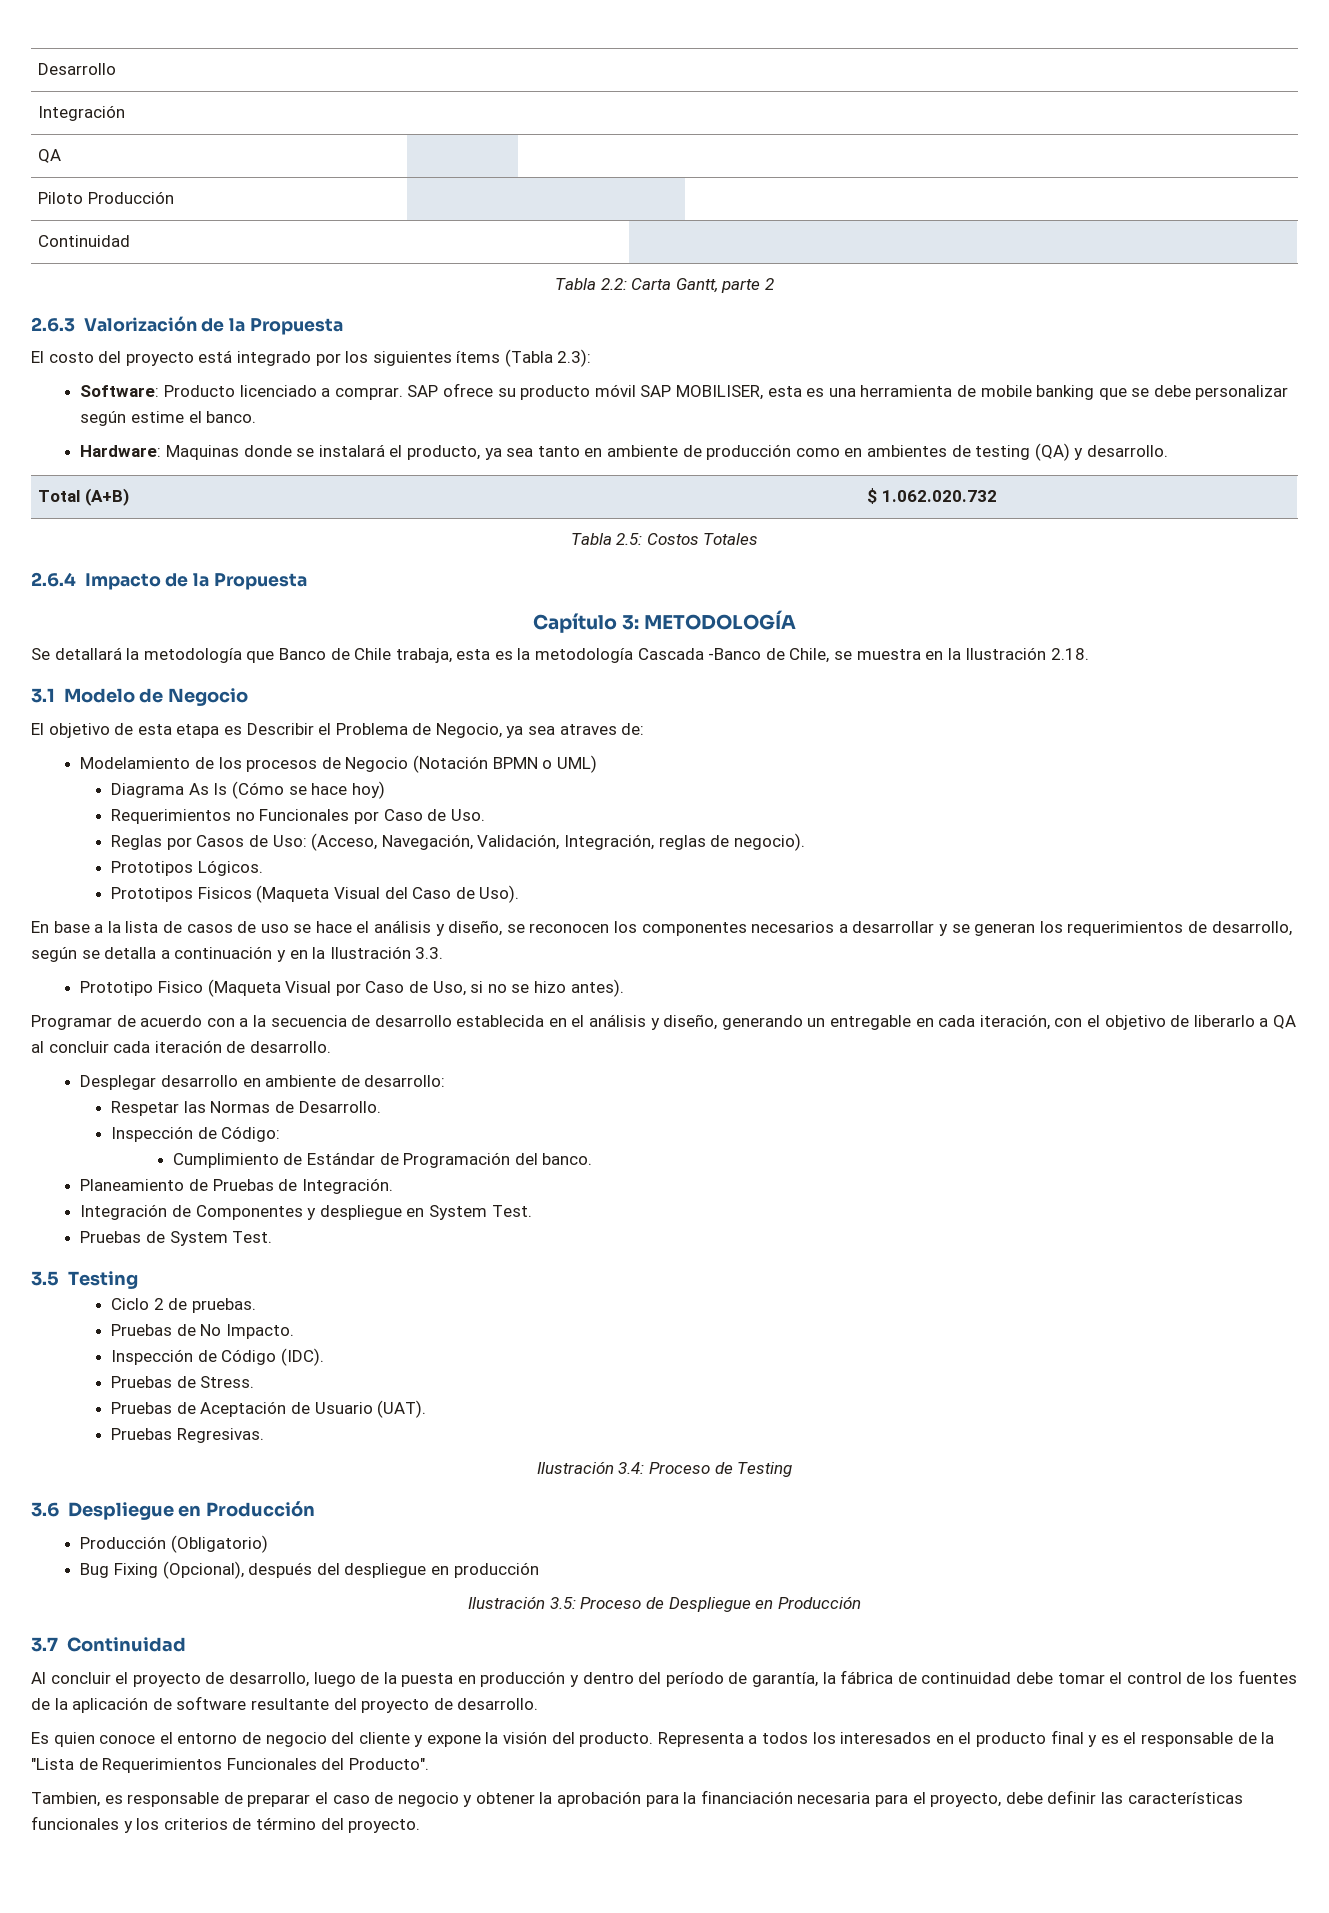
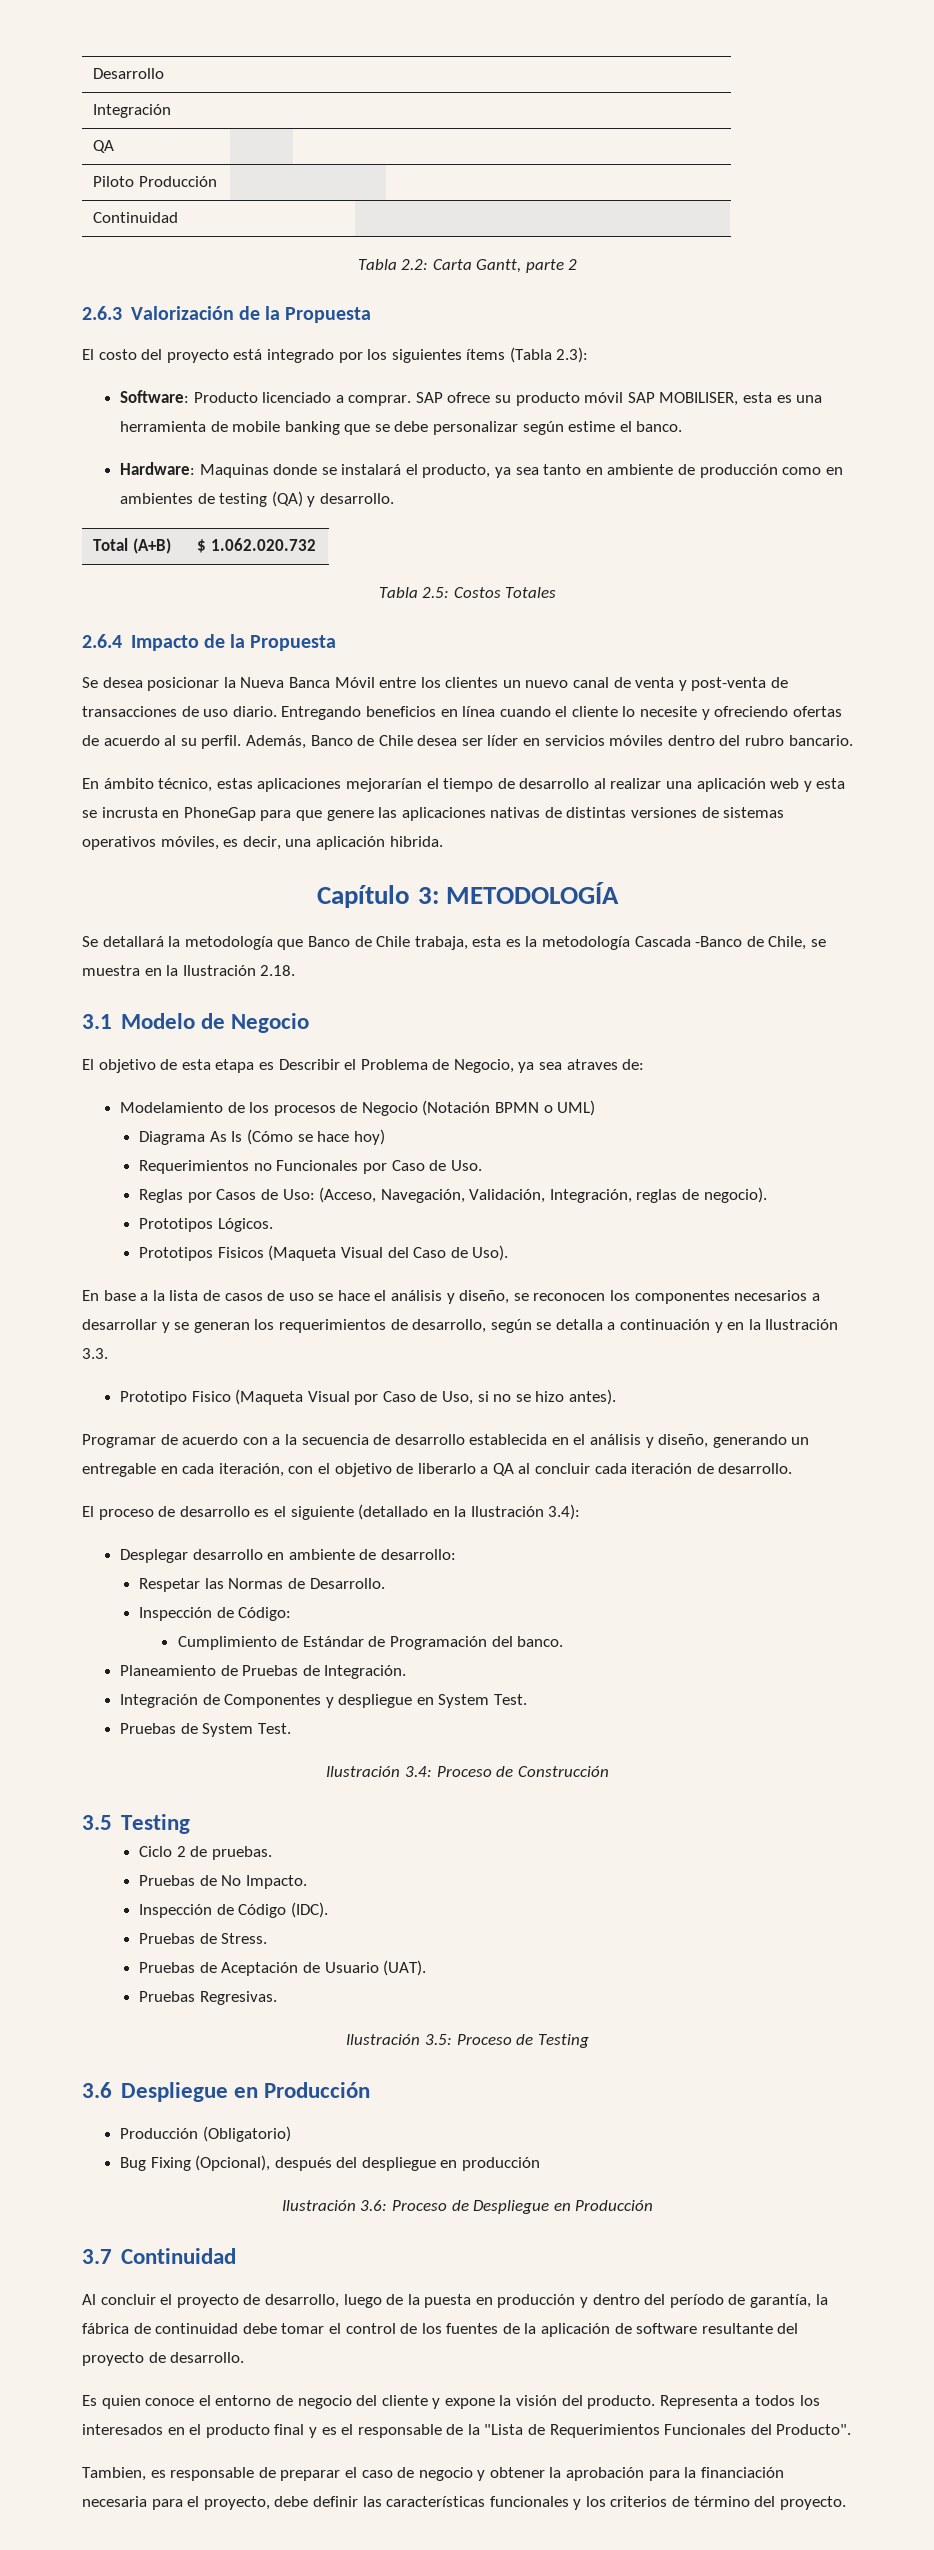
+ Se desea posicionar la Nueva Banca Móvil entre los clientes un nuevo canal de venta y post-venta de transacciones de uso diario. Entregando beneficios en línea cuando el cliente lo necesite y ofreciendo ofertas de acuerdo al su perfil. Además, Banco de Chile desea ser líder en servicios móviles dentro del rubro bancario.
+ En ámbito técnico, estas aplicaciones mejorarían el tiempo de desarrollo al realizar una aplicación web y esta se incrusta en PhoneGap para que genere las aplicaciones nativas de distintas versiones de sistemas operativos móviles, es decir, una aplicación hibrida.
+ El proceso de desarrollo es el siguiente (detallado en la Ilustración 3.4):
+ Ilustración 3.4: Proceso de Construcción
- Ilustración 3.4: Proceso de Testing
+ Ilustración 3.5: Proceso de Testing
- Ilustración 3.5: Proceso de Despliegue en Producción
+ Ilustración 3.6: Proceso de Despliegue en Producción

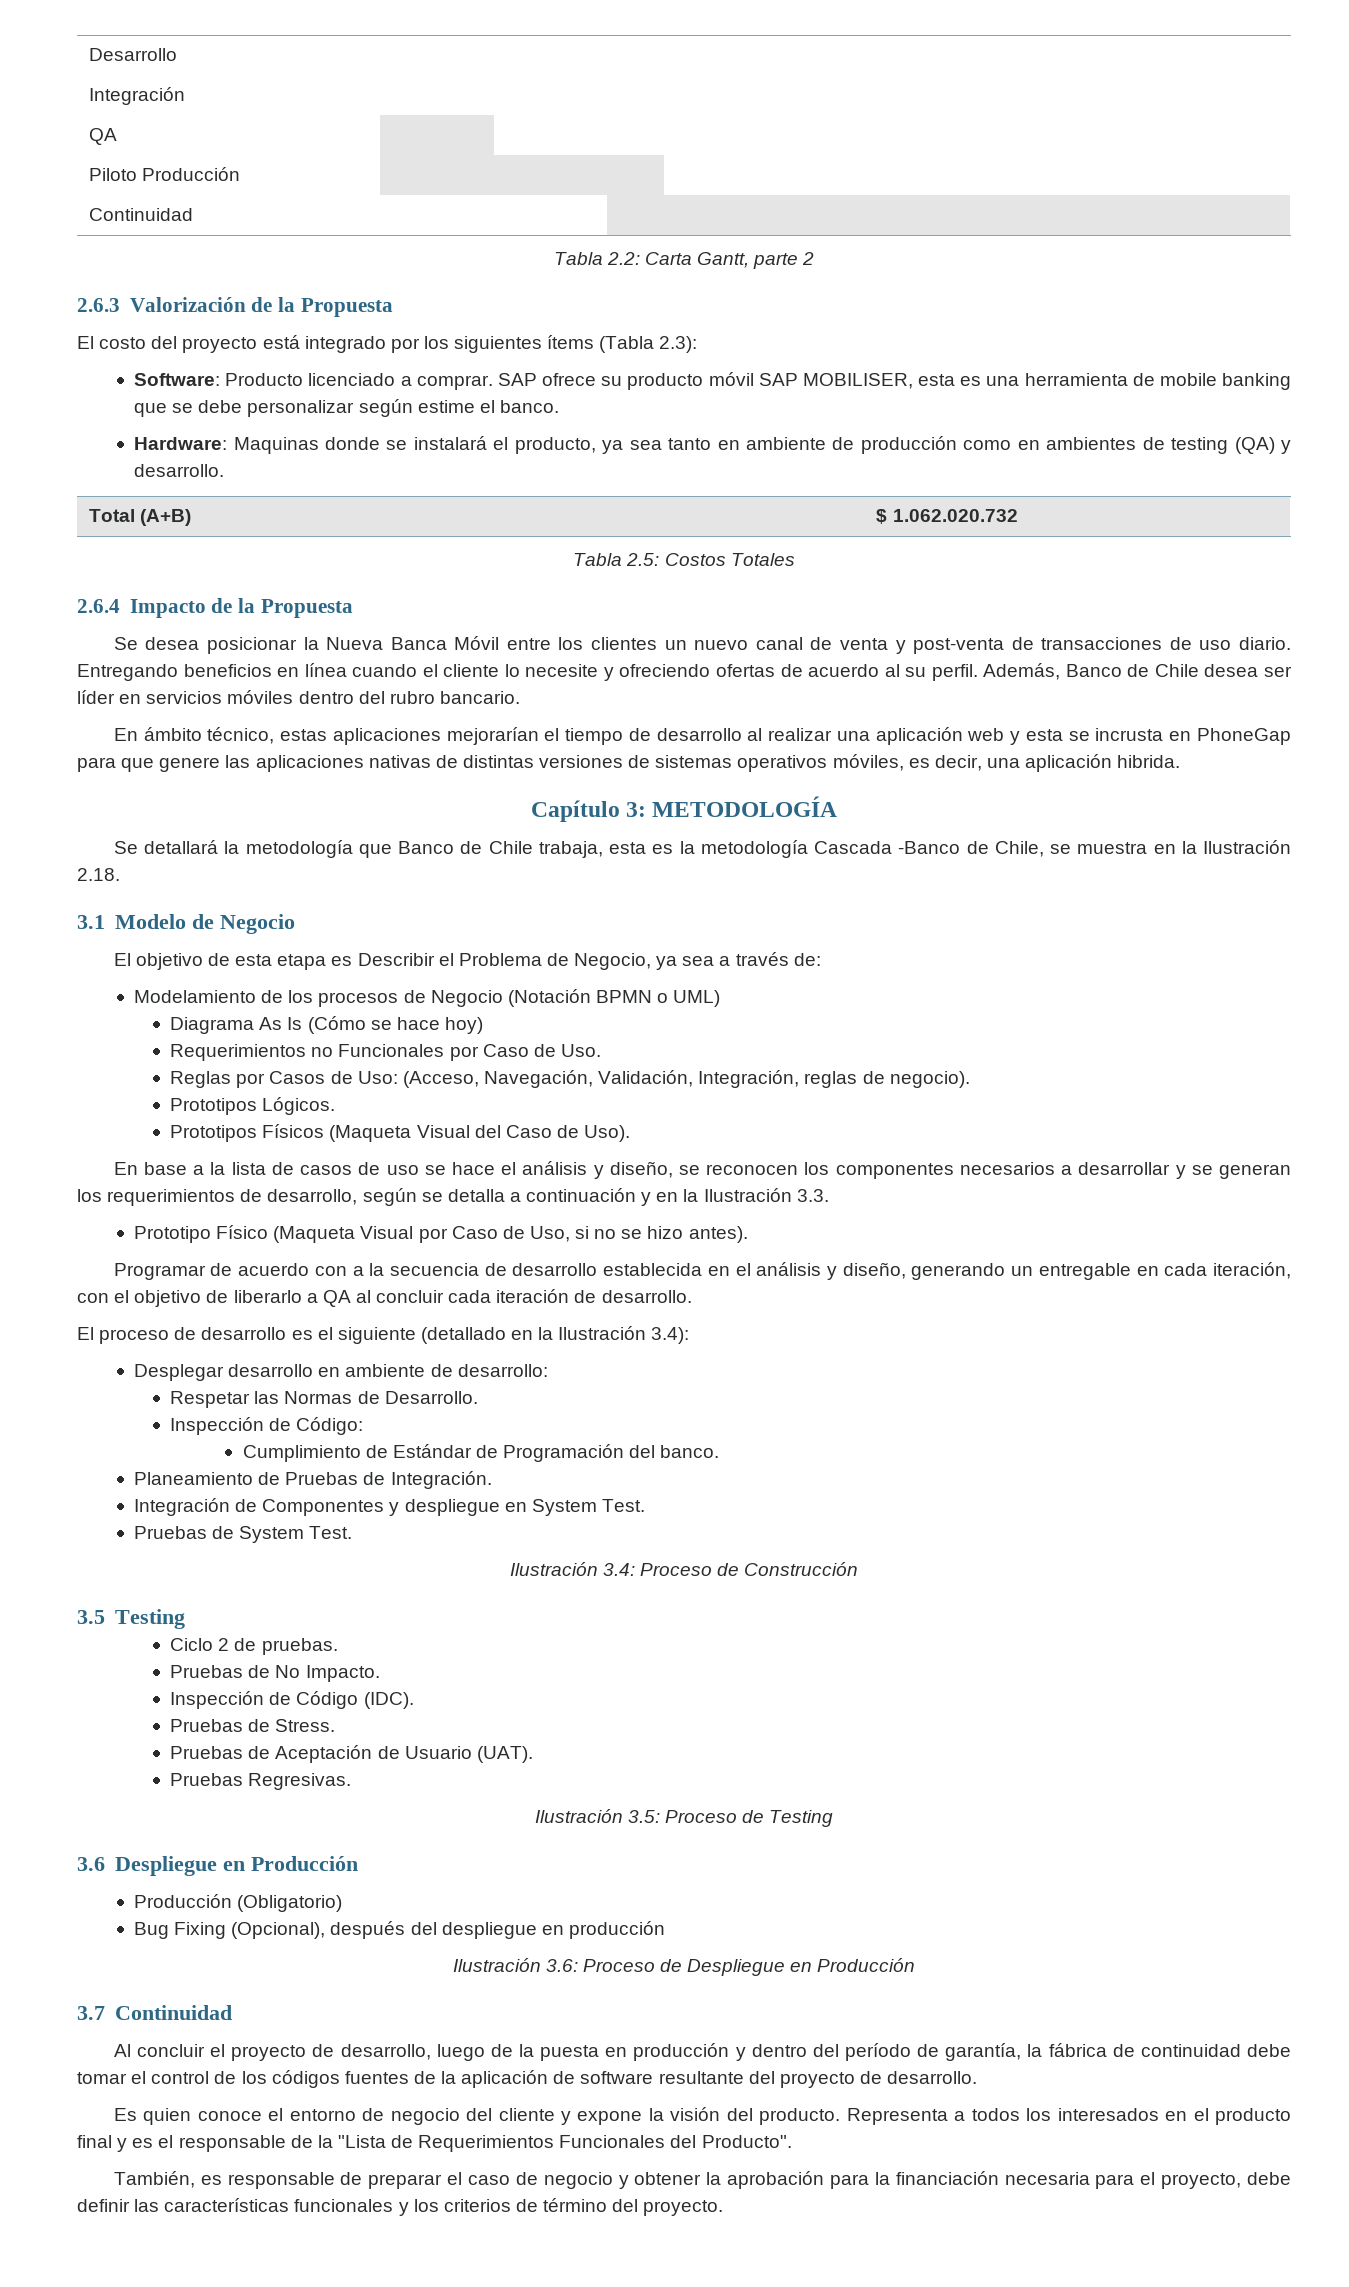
- El objetivo de esta etapa es Describir el Problema de Negocio, ya sea atraves de:
+ El objetivo de esta etapa es Describir el Problema de Negocio, ya sea a través de:
- Prototipos Fisicos (Maqueta Visual del Caso de Uso).
+ Prototipos Físicos (Maqueta Visual del Caso de Uso).
- Prototipo Fisico (Maqueta Visual por Caso de Uso, si no se hizo antes).
+ Prototipo Físico (Maqueta Visual por Caso de Uso, si no se hizo antes).
- Al concluir el proyecto de desarrollo, luego de la puesta en producción y dentro del período de garantía, la fábrica de continuidad debe tomar el control de los fuentes de la aplicación de software resultante del proyecto de desarrollo.
+ Al concluir el proyecto de desarrollo, luego de la puesta en producción y dentro del período de garantía, la fábrica de continuidad debe tomar el control de los códigos fuentes de la aplicación de software resultante del proyecto de desarrollo.
- Tambien, es responsable de preparar el caso de negocio y obtener la aprobación para la financiación necesaria para el proyecto, debe definir las características funcionales y los criterios de término del proyecto.
+ También, es responsable de preparar el caso de negocio y obtener la aprobación para la financiación necesaria para el proyecto, debe definir las características funcionales y los criterios de término del proyecto.

